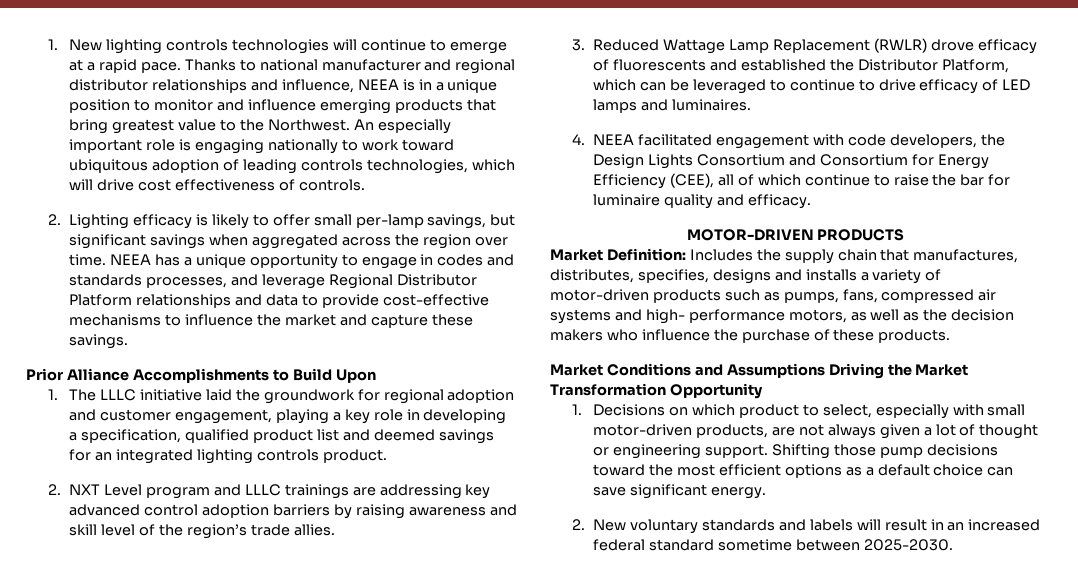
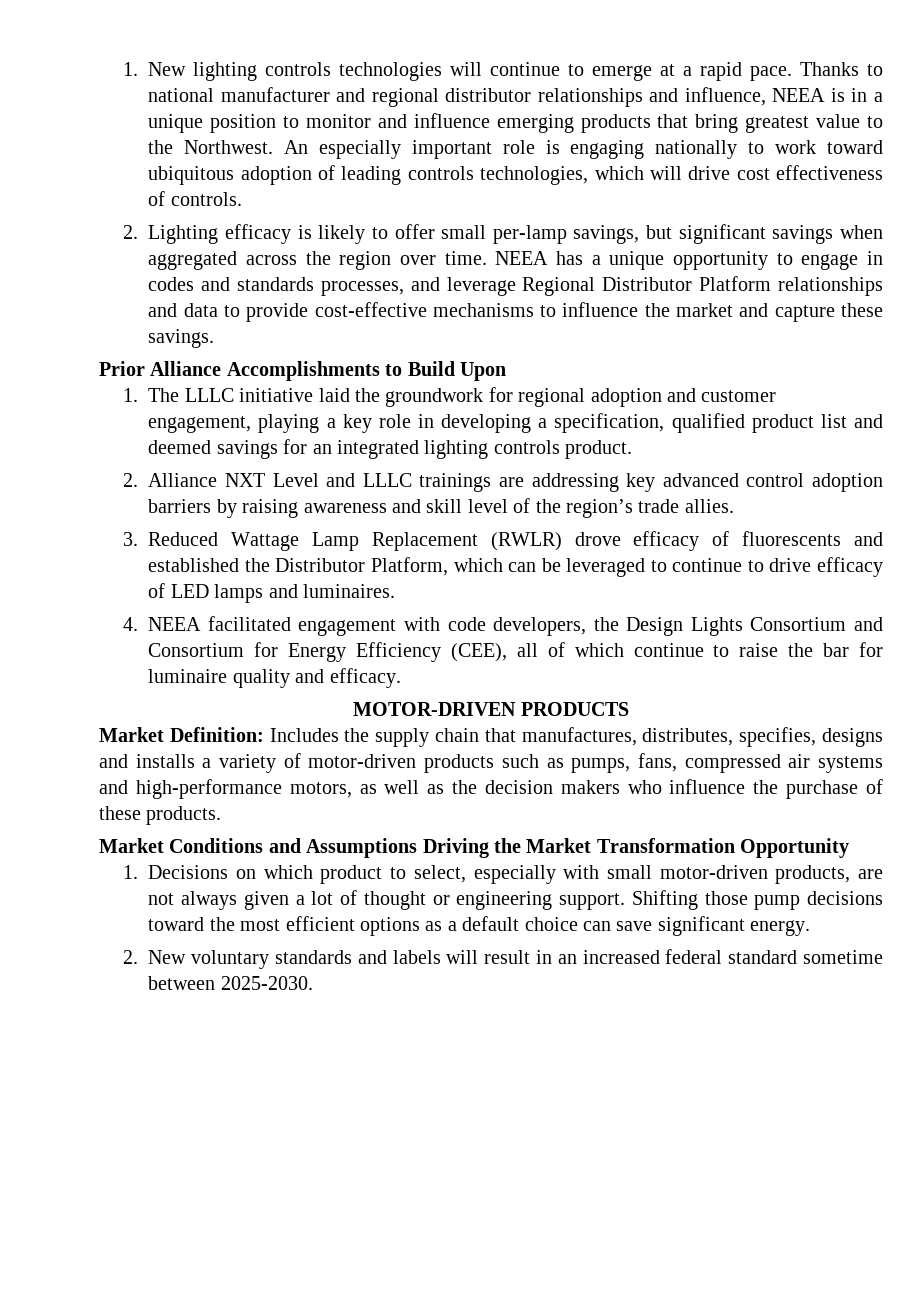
- 2. NXT Level program and LLLC trainings are addressing key advanced control adoption barriers by raising awareness and skill level of the region’s trade allies.
+ 2. Alliance NXT Level and LLLC trainings are addressing key advanced control adoption barriers by raising awareness and skill level of the region’s trade allies.
- Market Definition: Includes the supply chain that manufactures, distributes, specifies, designs and installs a variety of motor-driven products such as pumps, fans, compressed air systems and high- performance motors, as well as the decision makers who influence the purchase of these products.
+ Market Definition: Includes the supply chain that manufactures, distributes, specifies, designs and installs a variety of motor-driven products such as pumps, fans, compressed air systems and high-performance motors, as well as the decision makers who influence the purchase of these products.

